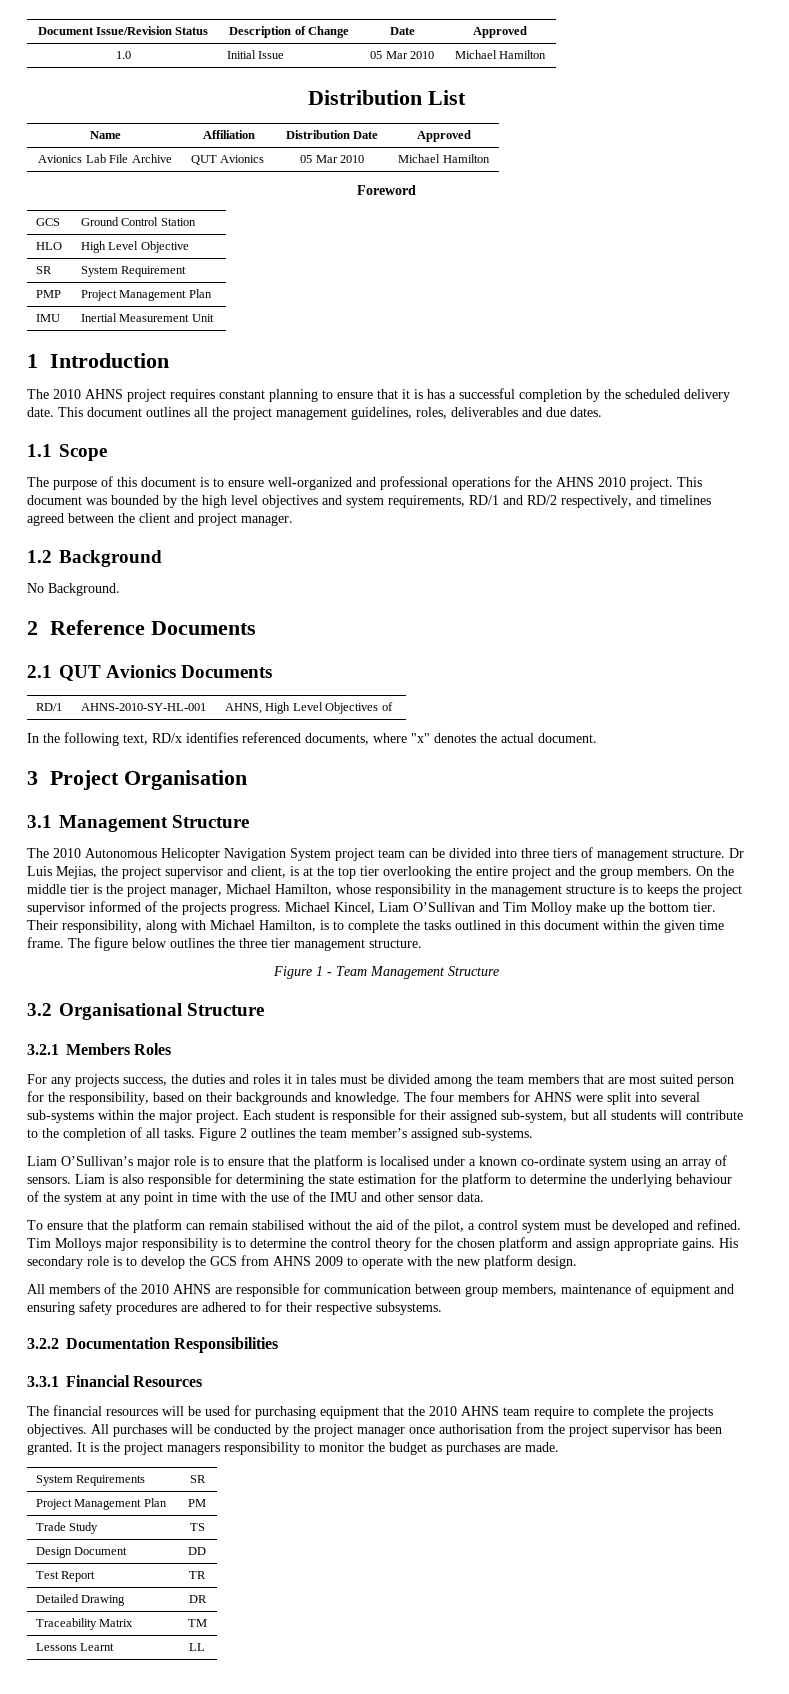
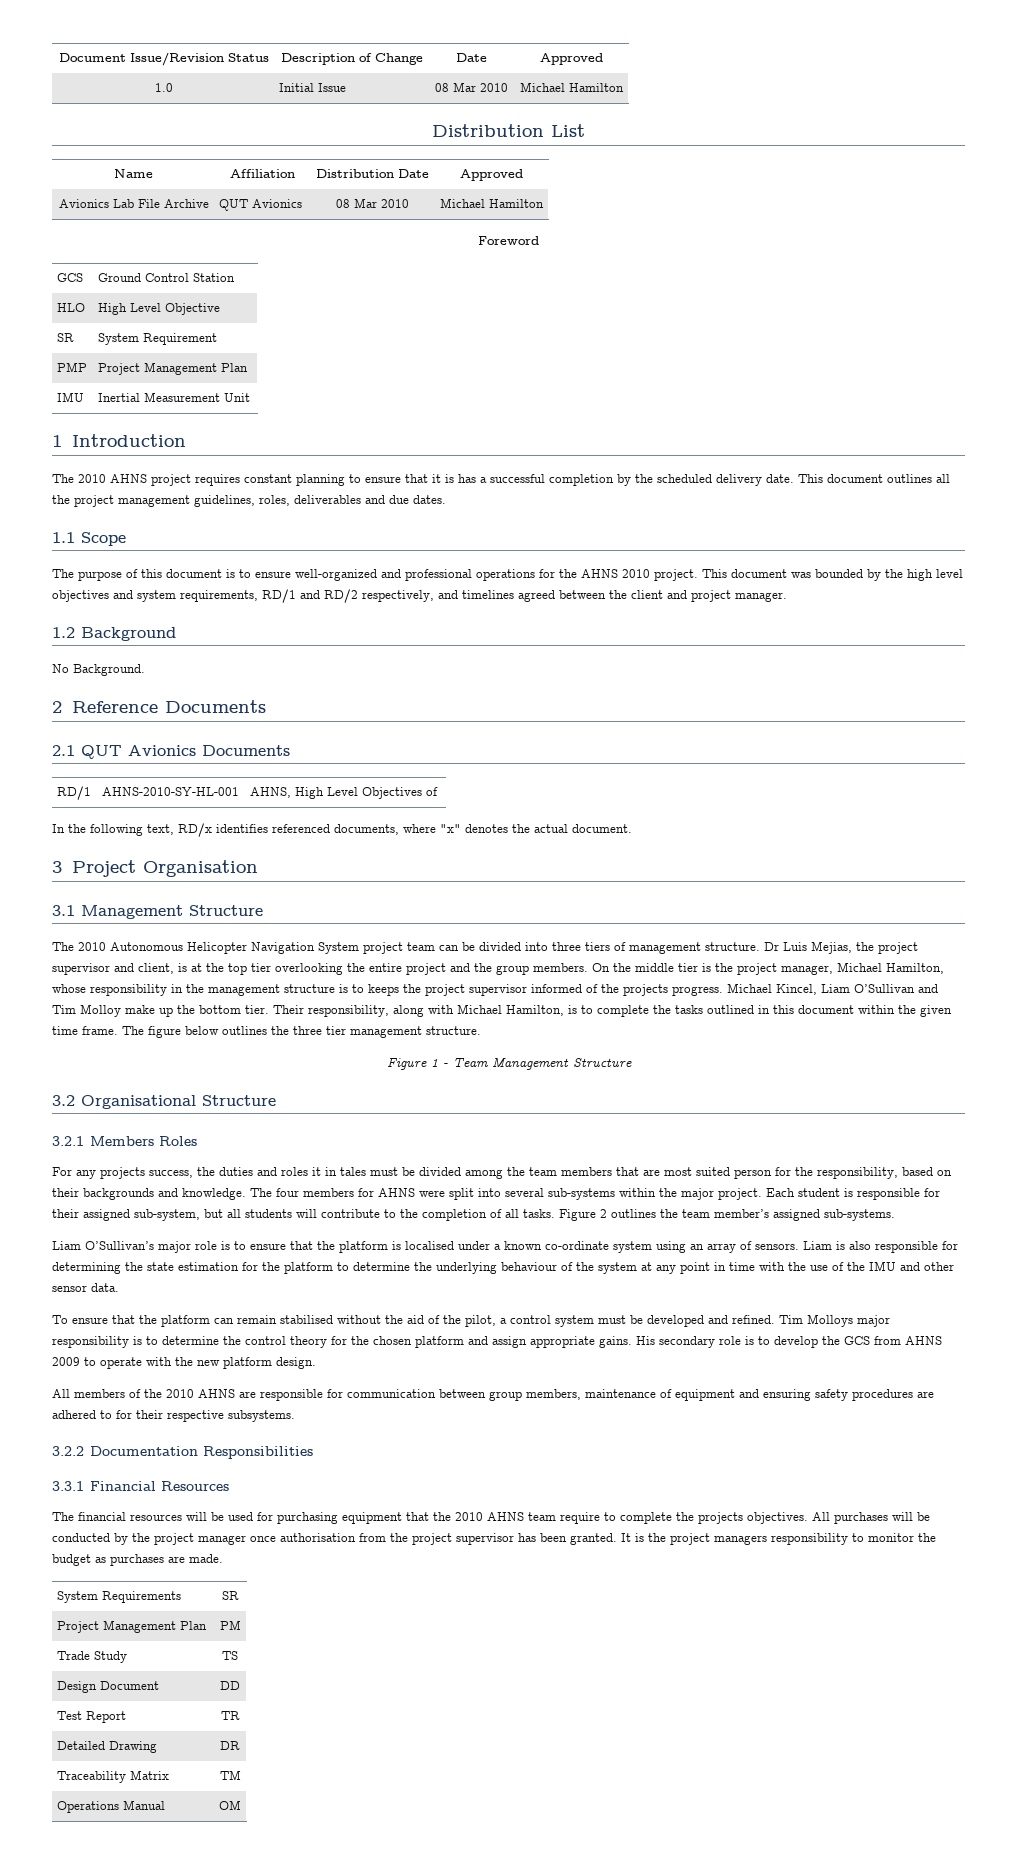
- 1.0 | Initial Issue | 05 Mar 2010 | Michael Hamilton
+ 1.0 | Initial Issue | 08 Mar 2010 | Michael Hamilton
- Avionics Lab File Archive | QUT Avionics | 05 Mar 2010 | Michael Hamilton
+ Avionics Lab File Archive | QUT Avionics | 08 Mar 2010 | Michael Hamilton
- Lessons Learnt | LL
+ Operations Manual | OM

